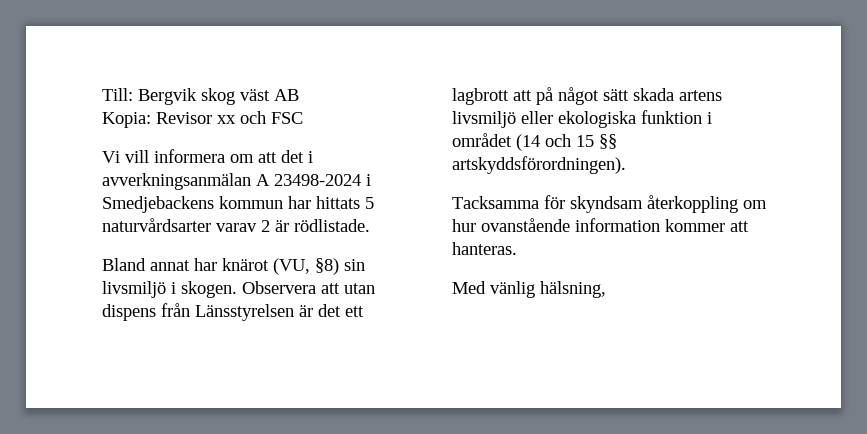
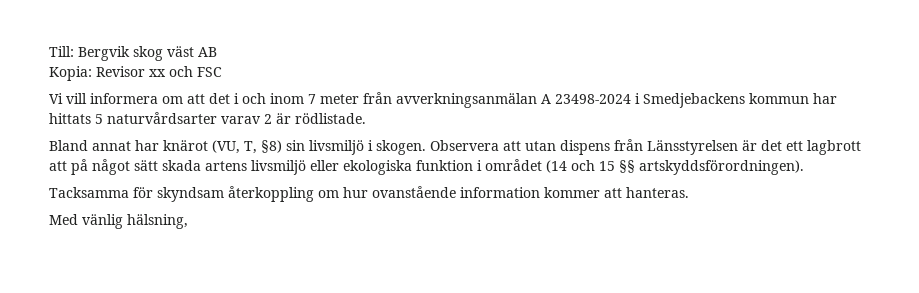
- Vi vill informera om att det i avverkningsanmälan A 23498-2024 i Smedjebackens kommun har hittats 5 naturvårdsarter varav 2 är rödlistade.
+ Vi vill informera om att det i och inom 7 meter från avverkningsanmälan A 23498-2024 i Smedjebackens kommun har hittats 5 naturvårdsarter varav 2 är rödlistade.
- Bland annat har knärot (VU, §8) sin livsmiljö i skogen.
+ Bland annat har knärot (VU, T, §8) sin livsmiljö i skogen.

